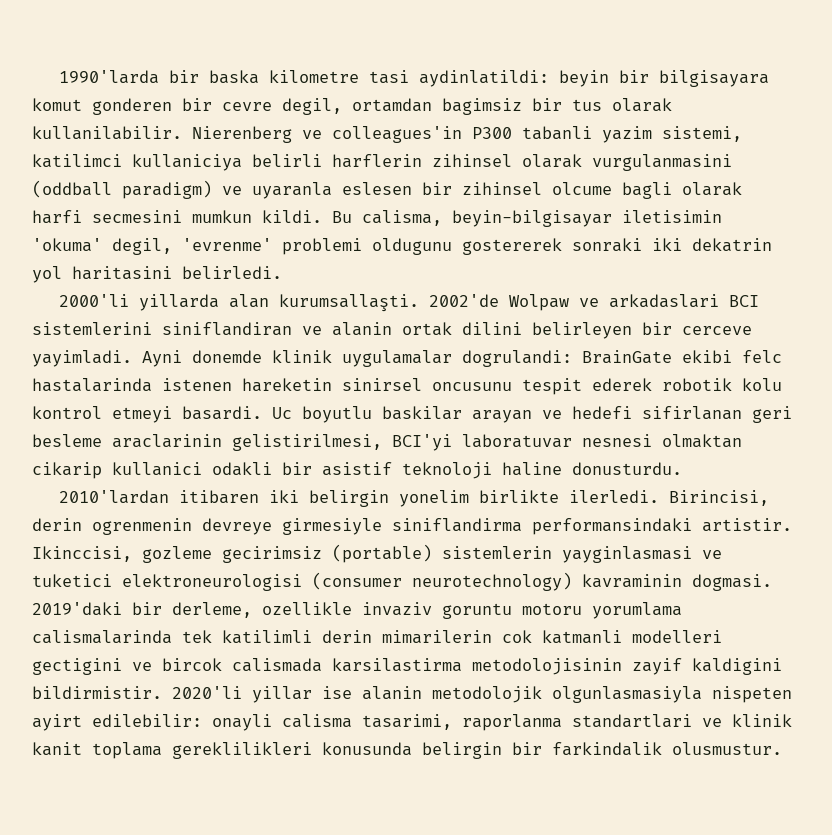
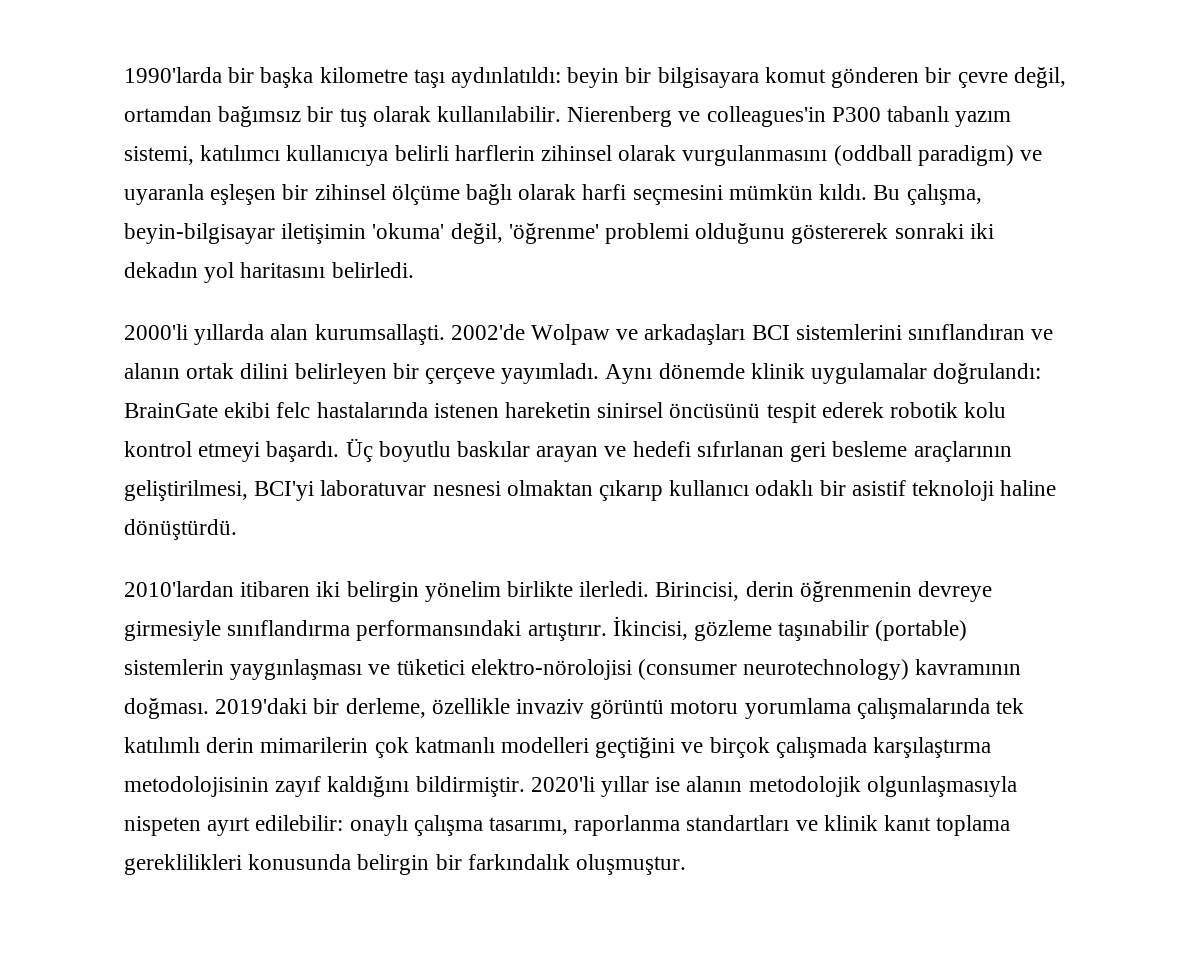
- 1990'larda bir baska kilometre tasi aydinlatildi: beyin bir bilgisayara komut gonderen bir cevre degil, ortamdan bagimsiz bir tus olarak kullanilabilir. Nierenberg ve colleagues'in P300 tabanli yazim sistemi, katilimci kullaniciya belirli harflerin zihinsel olarak vurgulanmasini (oddball paradigm) ve uyaranla eslesen bir zihinsel olcume bagli olarak harfi secmesini mumkun kildi. Bu calisma, beyin-bilgisayar iletisimin 'okuma' degil, 'evrenme' problemi oldugunu gostererek sonraki iki dekatrin yol haritasini belirledi.
+ 1990'larda bir başka kilometre taşı aydınlatıldı: beyin bir bilgisayara komut gönderen bir çevre değil, ortamdan bağımsız bir tuş olarak kullanılabilir. Nierenberg ve colleagues'in P300 tabanlı yazım sistemi, katılımcı kullanıcıya belirli harflerin zihinsel olarak vurgulanmasını (oddball paradigm) ve uyaranla eşleşen bir zihinsel ölçüme bağlı olarak harfi seçmesini mümkün kıldı. Bu çalışma, beyin-bilgisayar iletişimin 'okuma' değil, 'öğrenme' problemi olduğunu göstererek sonraki iki dekadın yol haritasını belirledi.
- 2000'li yillarda alan kurumsallaşti.
+ 2000'li yıllarda alan kurumsallaşti.
- 2002'de Wolpaw ve arkadaslari BCI sistemlerini siniflandiran ve alanin ortak dilini belirleyen bir cerceve yayimladi. Ayni donemde klinik uygulamalar dogrulandi: BrainGate ekibi felc hastalarinda istenen hareketin sinirsel oncusunu tespit ederek robotik kolu kontrol etmeyi basardi. Uc boyutlu baskilar arayan ve hedefi sifirlanan geri besleme araclarinin gelistirilmesi, BCI'yi laboratuvar nesnesi olmaktan cikarip kullanici odakli bir asistif teknoloji haline donusturdu.
+ 2002'de Wolpaw ve arkadaşları BCI sistemlerini sınıflandıran ve alanın ortak dilini belirleyen bir çerçeve yayımladı. Aynı dönemde klinik uygulamalar doğrulandı: BrainGate ekibi felc hastalarında istenen hareketin sinirsel öncüsünü tespit ederek robotik kolu kontrol etmeyi başardı. Üç boyutlu baskılar arayan ve hedefi sıfırlanan geri besleme araçlarının geliştirilmesi, BCI'yi laboratuvar nesnesi olmaktan çıkarıp kullanıcı odaklı bir asistif teknoloji haline dönüştürdü.
- 2010'lardan itibaren iki belirgin yonelim birlikte ilerledi.
+ 2010'lardan itibaren iki belirgin yönelim birlikte ilerledi.
- Birincisi, derin ogrenmenin devreye girmesiyle siniflandirma performansindaki artistir. Ikinccisi, gozleme gecirimsiz (portable) sistemlerin yayginlasmasi ve tuketici elektroneurologisi (consumer neurotechnology) kavraminin dogmasi. 2019'daki bir derleme, ozellikle invaziv goruntu motoru yorumlama calismalarinda tek katilimli derin mimarilerin cok katmanli modelleri gectigini ve bircok calismada karsilastirma metodolojisinin zayif kaldigini bildirmistir. 2020'li yillar ise alanin metodolojik olgunlasmasiyla nispeten ayirt edilebilir: onayli calisma tasarimi, raporlanma standartlari ve klinik kanit toplama gereklilikleri konusunda belirgin bir farkindalik olusmustur.
+ Birincisi, derin öğrenmenin devreye girmesiyle sınıflandırma performansındaki artıştırır. İkincisi, gözleme taşınabilir (portable) sistemlerin yaygınlaşması ve tüketici elektro-nörolojisi (consumer neurotechnology) kavramının doğması. 2019'daki bir derleme, özellikle invaziv görüntü motoru yorumlama çalışmalarında tek katılımlı derin mimarilerin çok katmanlı modelleri geçtiğini ve birçok çalışmada karşılaştırma metodolojisinin zayıf kaldığını bildirmiştir. 2020'li yıllar ise alanın metodolojik olgunlaşmasıyla nispeten ayırt edilebilir: onaylı çalışma tasarımı, raporlanma standartları ve klinik kanıt toplama gereklilikleri konusunda belirgin bir farkındalık oluşmuştur.

